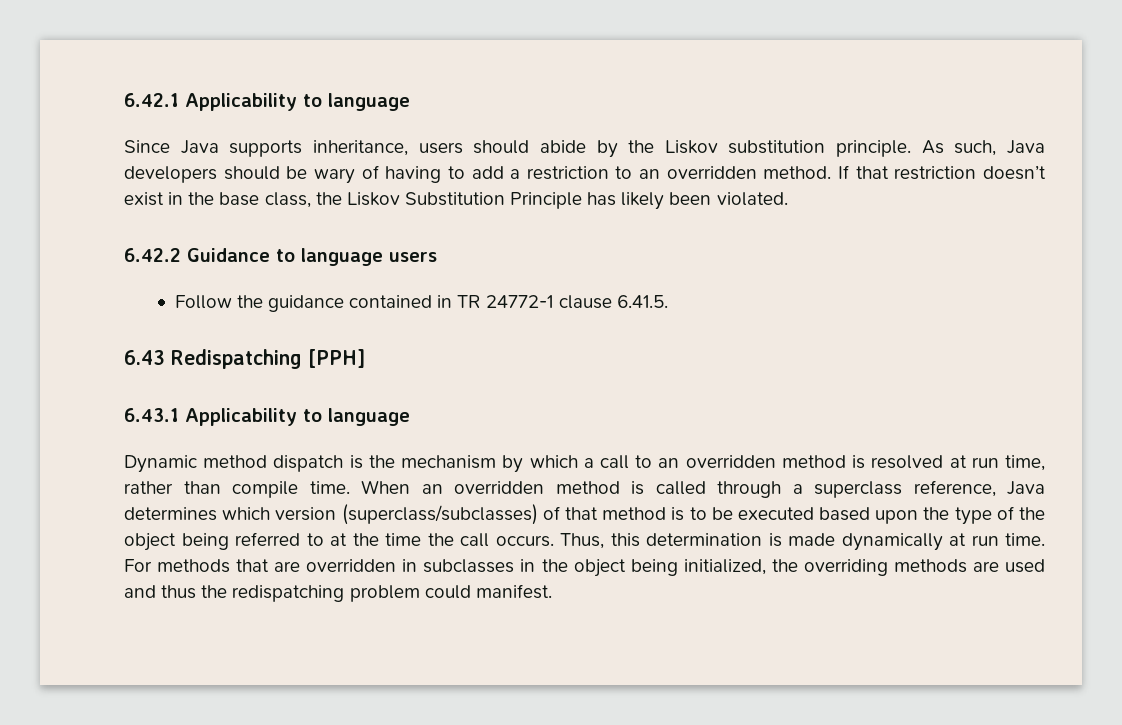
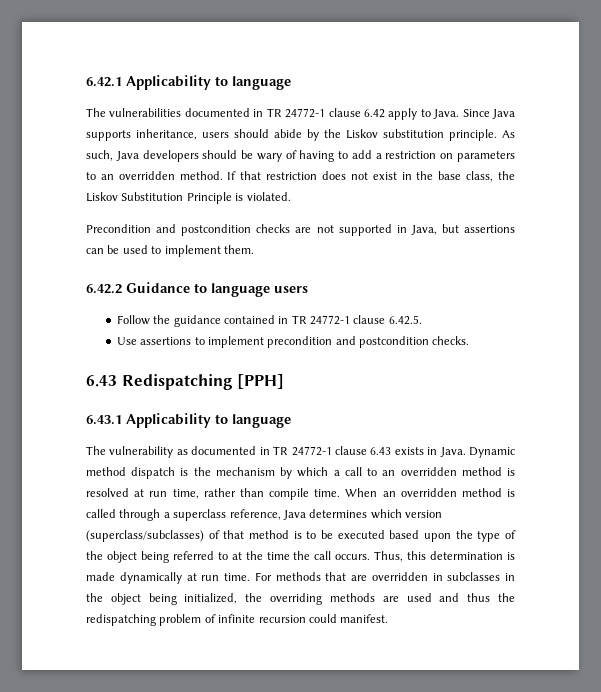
+ The vulnerabilities documented in TR 24772-1 clause 6.42 apply to Java.
- As such, Java developers should be wary of having to add a restriction to an overridden method.
+ As such, Java developers should be wary of having to add a restriction on parameters to an overridden method.
- If that restriction doesn’t exist in the base class, the Liskov Substitution Principle has likely been violated.
+ If that restriction does not exist in the base class, the Liskov Substitution Principle is violated.
+ Precondition and postcondition checks are not supported in Java, but assertions can be used to implement them.
- Follow the guidance contained in TR 24772-1 clause 6.41.5.
+ Follow the guidance contained in TR 24772-1 clause 6.42.5.
+ Use assertions to implement precondition and postcondition checks.
+ The vulnerability as documented in TR 24772-1 clause 6.43 exists in Java.
- For methods that are overridden in subclasses in the object being initialized, the overriding methods are used and thus the redispatching problem could manifest.
+ For methods that are overridden in subclasses in the object being initialized, the overriding methods are used and thus the redispatching problem of infinite recursion could manifest.

